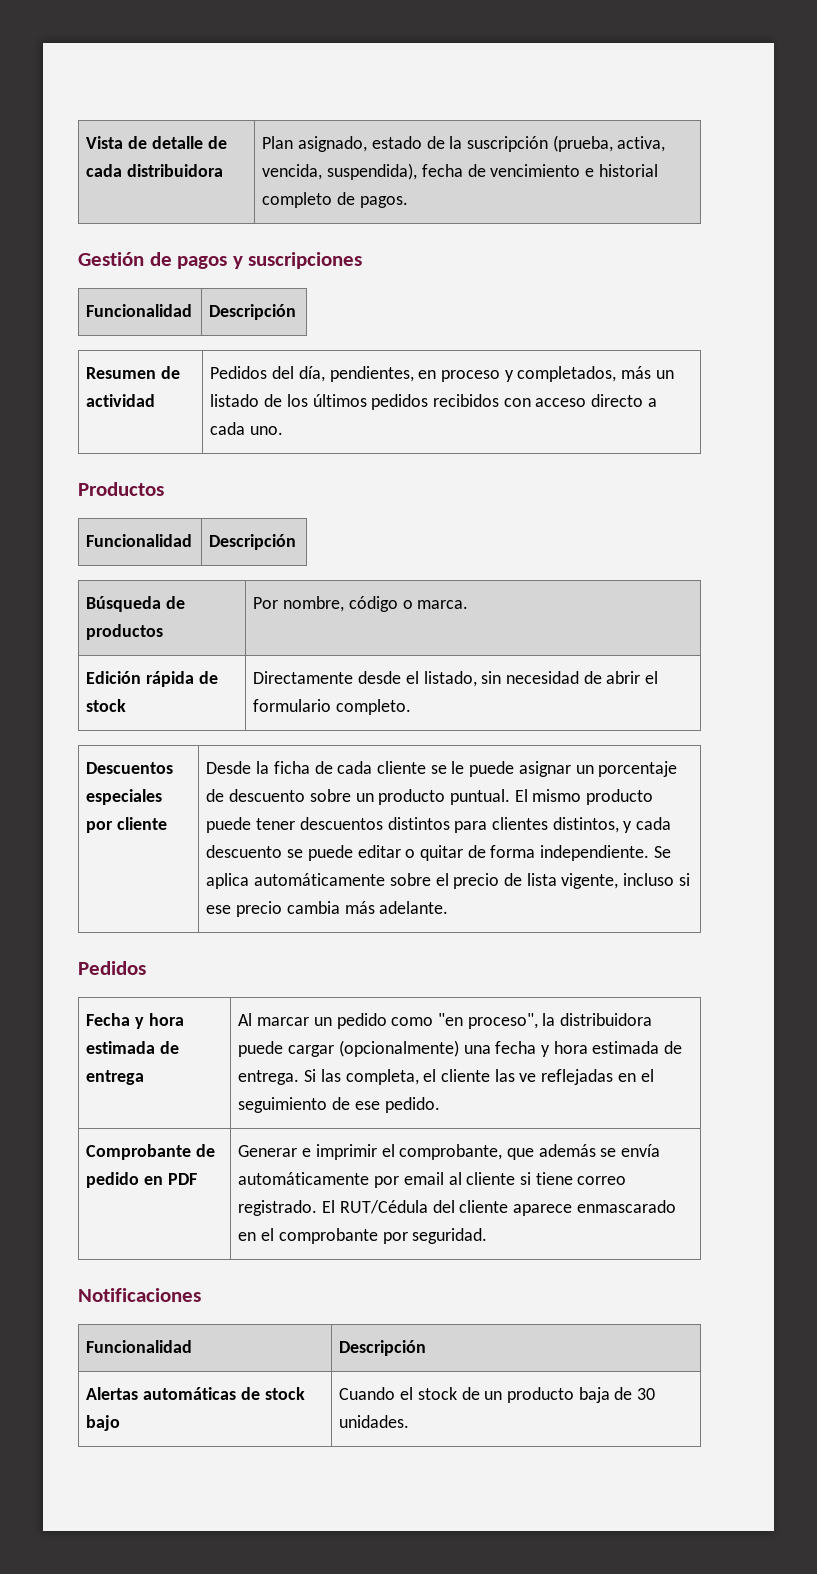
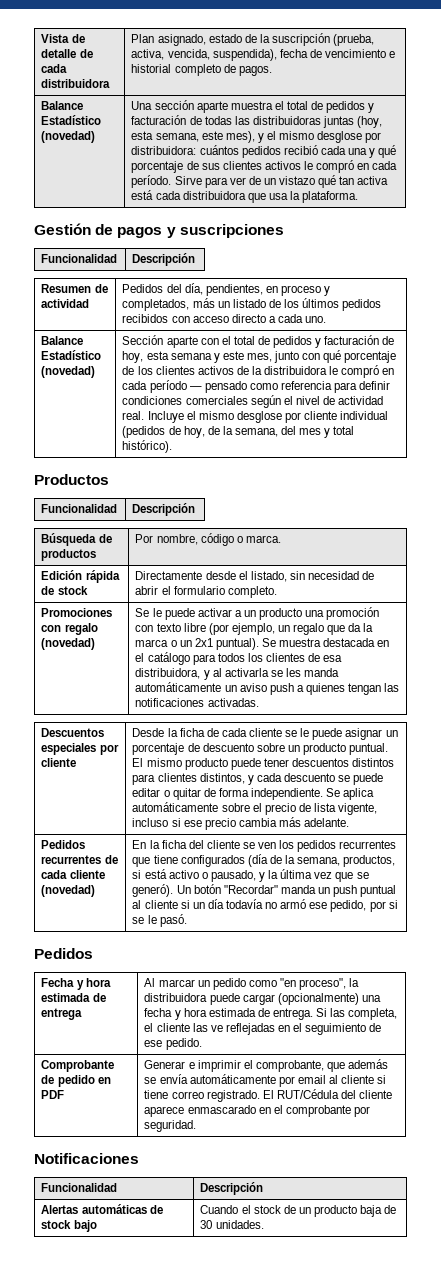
+ Balance Estadístico (novedad) | Una sección aparte muestra el total de pedidos y facturación de todas las distribuidoras juntas (hoy, esta semana, este mes), y el mismo desglose por distribuidora: cuántos pedidos recibió cada una y qué porcentaje de sus clientes activos le compró en cada período. Sirve para ver de un vistazo qué tan activa está cada distribuidora que usa la plataforma.
+ Balance Estadístico (novedad) | Sección aparte con el total de pedidos y facturación de hoy, esta semana y este mes, junto con qué porcentaje de los clientes activos de la distribuidora le compró en cada período — pensado como referencia para definir condiciones comerciales según el nivel de actividad real. Incluye el mismo desglose por cliente individual (pedidos de hoy, de la semana, del mes y total histórico).
+ Promociones con regalo (novedad) | Se le puede activar a un producto una promoción con texto libre (por ejemplo, un regalo que da la marca o un 2x1 puntual). Se muestra destacada en el catálogo para todos los clientes de esa distribuidora, y al activarla se les manda automáticamente un aviso push a quienes tengan las notificaciones activadas.
+ Pedidos recurrentes de cada cliente (novedad) | En la ficha del cliente se ven los pedidos recurrentes que tiene configurados (día de la semana, productos, si está activo o pausado, y la última vez que se generó). Un botón "Recordar" manda un push puntual al cliente si un día todavía no armó ese pedido, por si se le pasó.

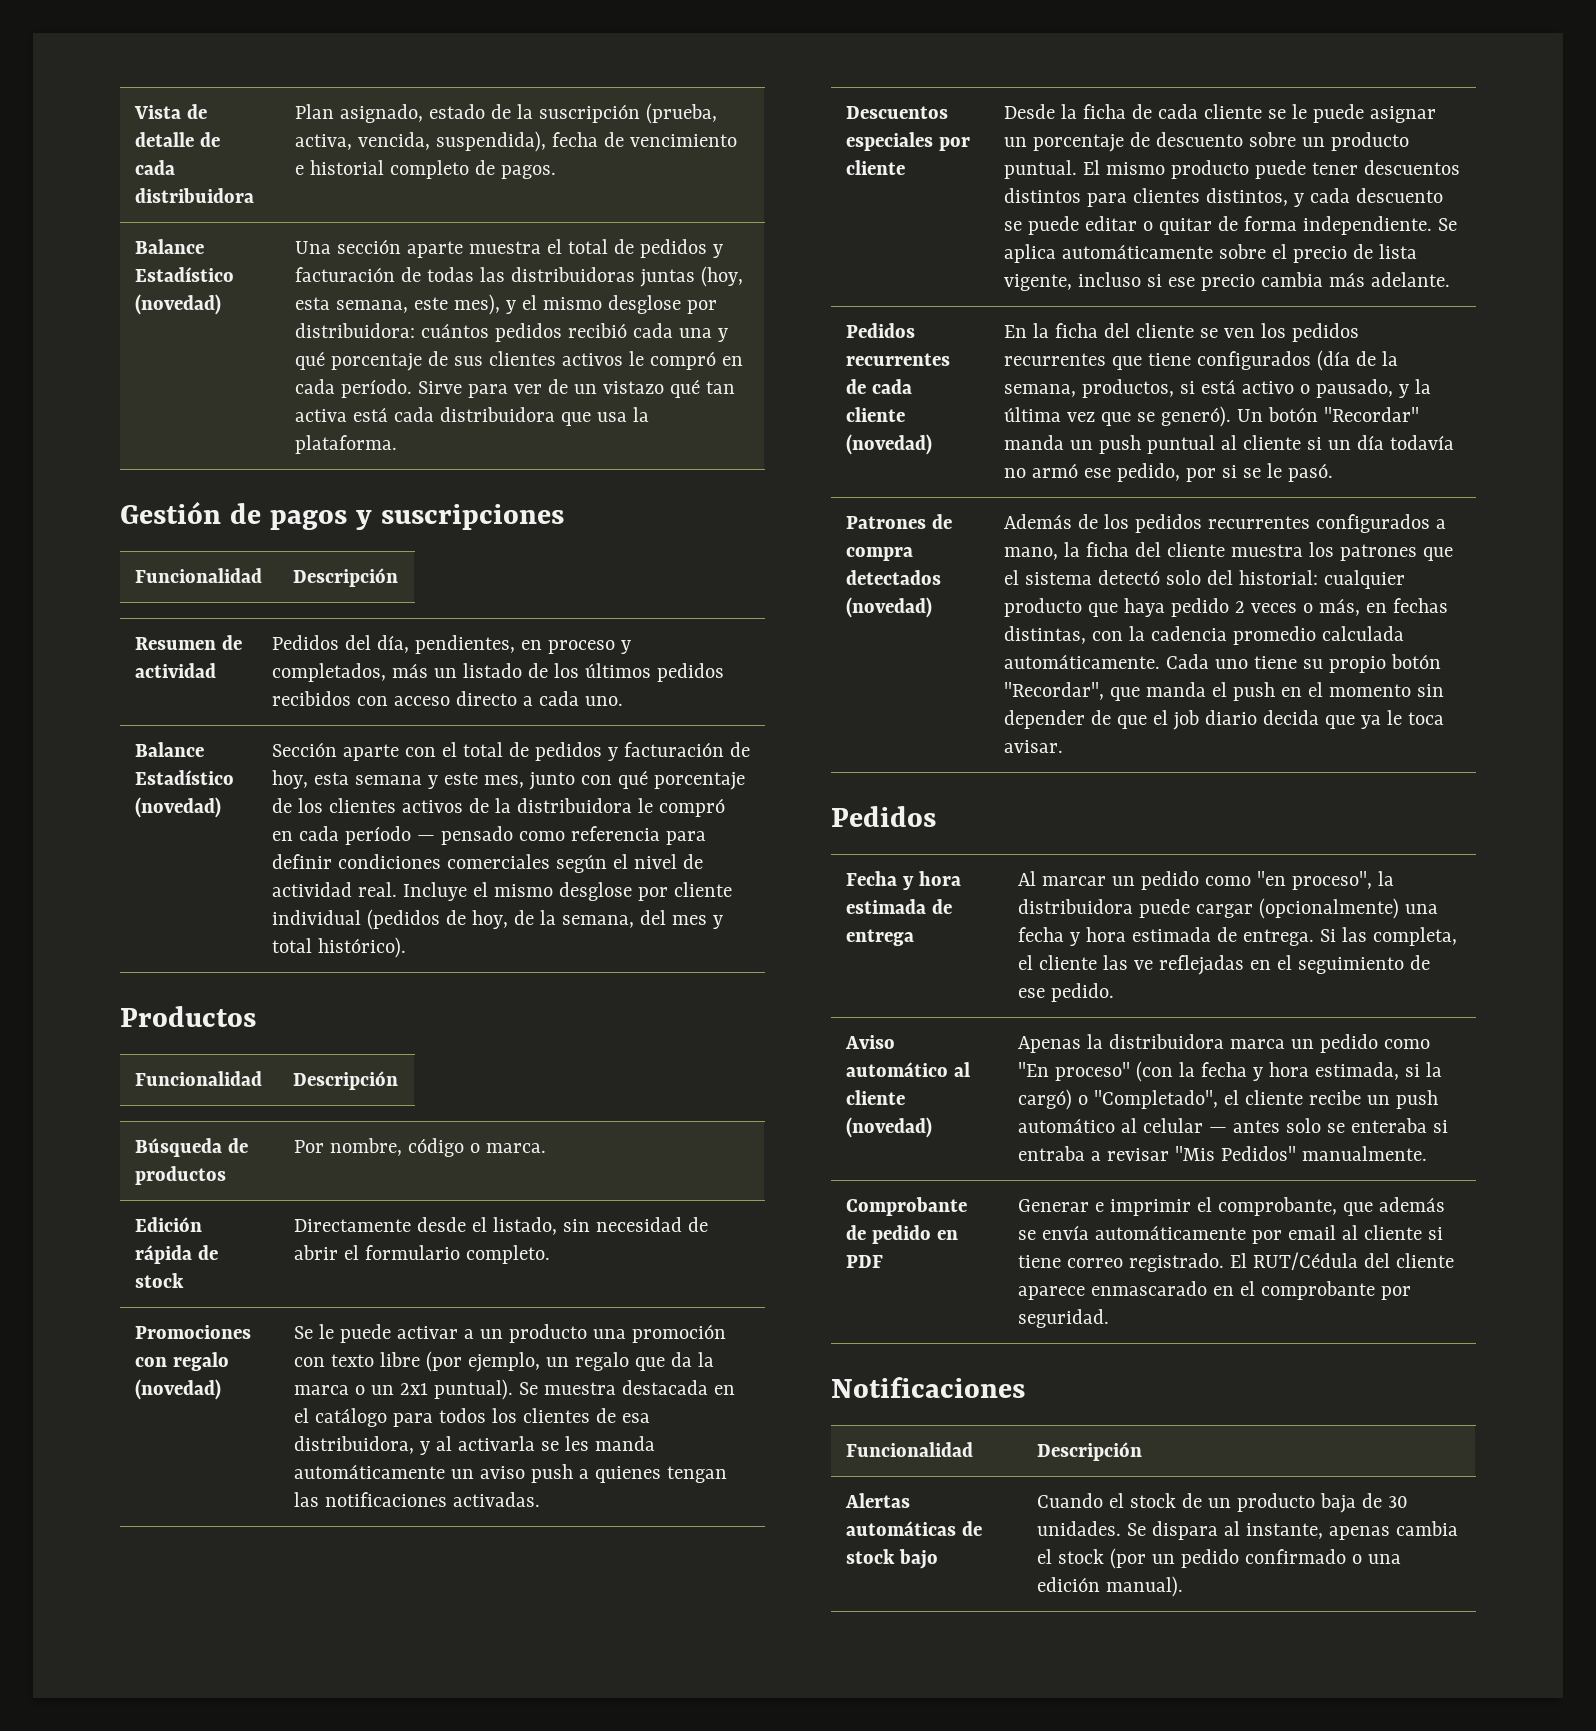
+ Patrones de compra detectados (novedad) | Además de los pedidos recurrentes configurados a mano, la ficha del cliente muestra los patrones que el sistema detectó solo del historial: cualquier producto que haya pedido 2 veces o más, en fechas distintas, con la cadencia promedio calculada automáticamente. Cada uno tiene su propio botón "Recordar", que manda el push en el momento sin depender de que el job diario decida que ya le toca avisar.
+ Aviso automático al cliente (novedad) | Apenas la distribuidora marca un pedido como "En proceso" (con la fecha y hora estimada, si la cargó) o "Completado", el cliente recibe un push automático al celular — antes solo se enteraba si entraba a revisar "Mis Pedidos" manualmente.
- Alertas automáticas de stock bajo | Cuando el stock de un producto baja de 30 unidades.
+ Alertas automáticas de stock bajo | Cuando el stock de un producto baja de 30 unidades. Se dispara al instante, apenas cambia el stock (por un pedido confirmado o una edición manual).

